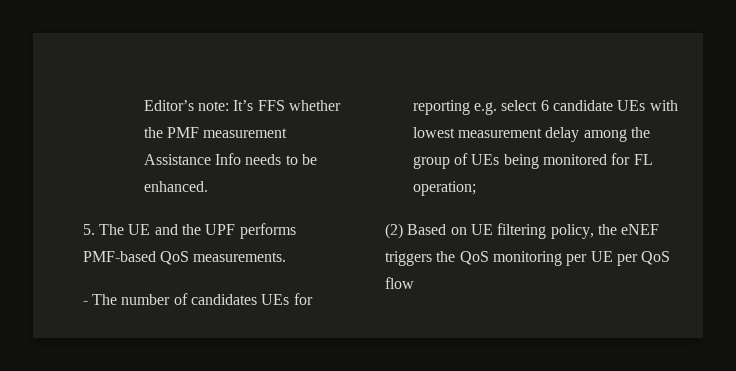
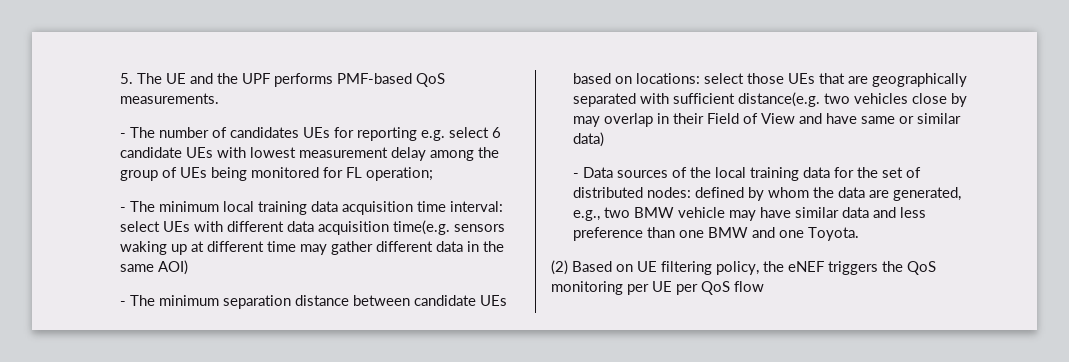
- Editor’s note: It’s FFS whether the PMF measurement Assistance Info needs to be enhanced.
+ - The minimum local training data acquisition time interval: select UEs with different data acquisition time(e.g. sensors waking up at different time may gather different data in the same AOI)
+ - The minimum separation distance between candidate UEs based on locations: select those UEs that are geographically separated with sufficient distance(e.g. two vehicles close by may overlap in their Field of View and have same or similar data)
+ - Data sources of the local training data for the set of distributed nodes: defined by whom the data are generated, e.g., two BMW vehicle may have similar data and less preference than one BMW and one Toyota.

